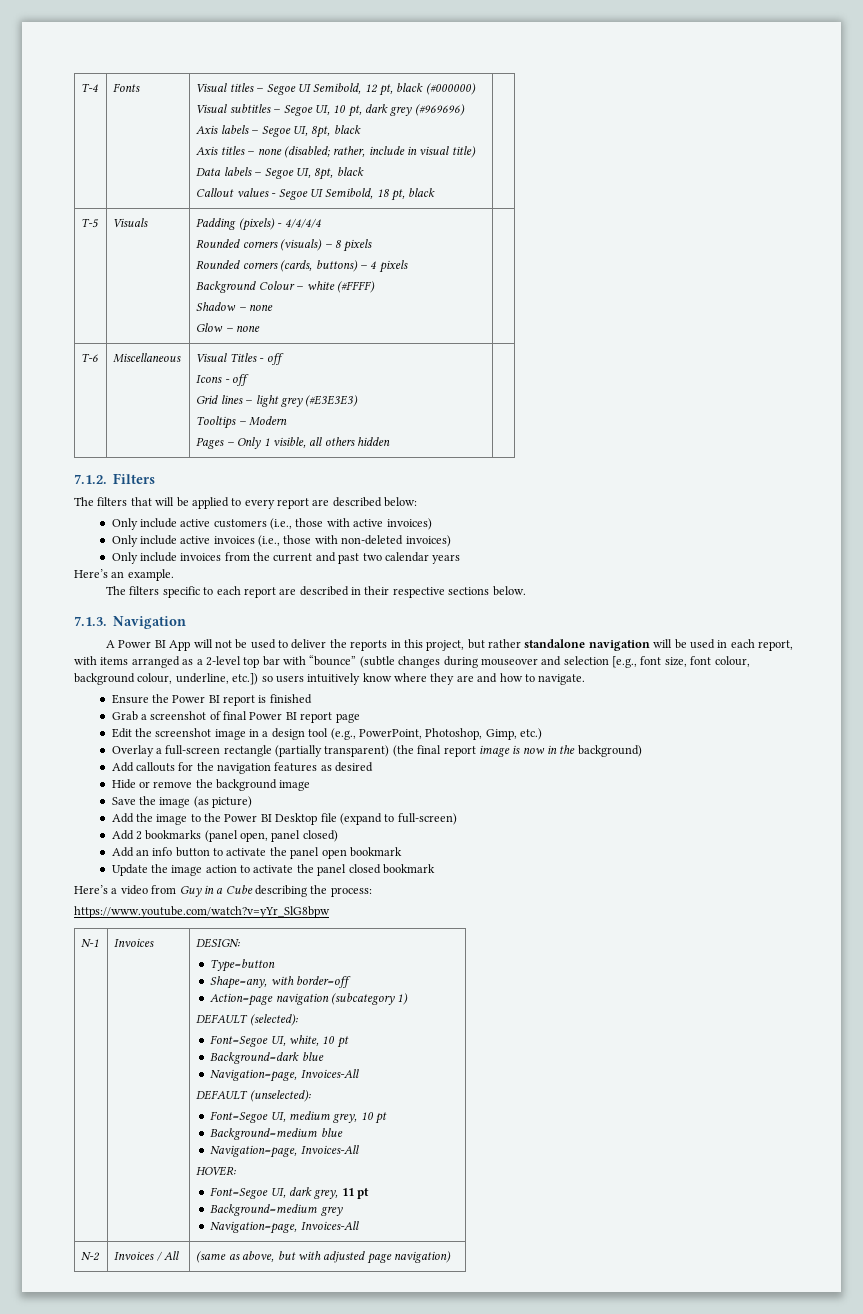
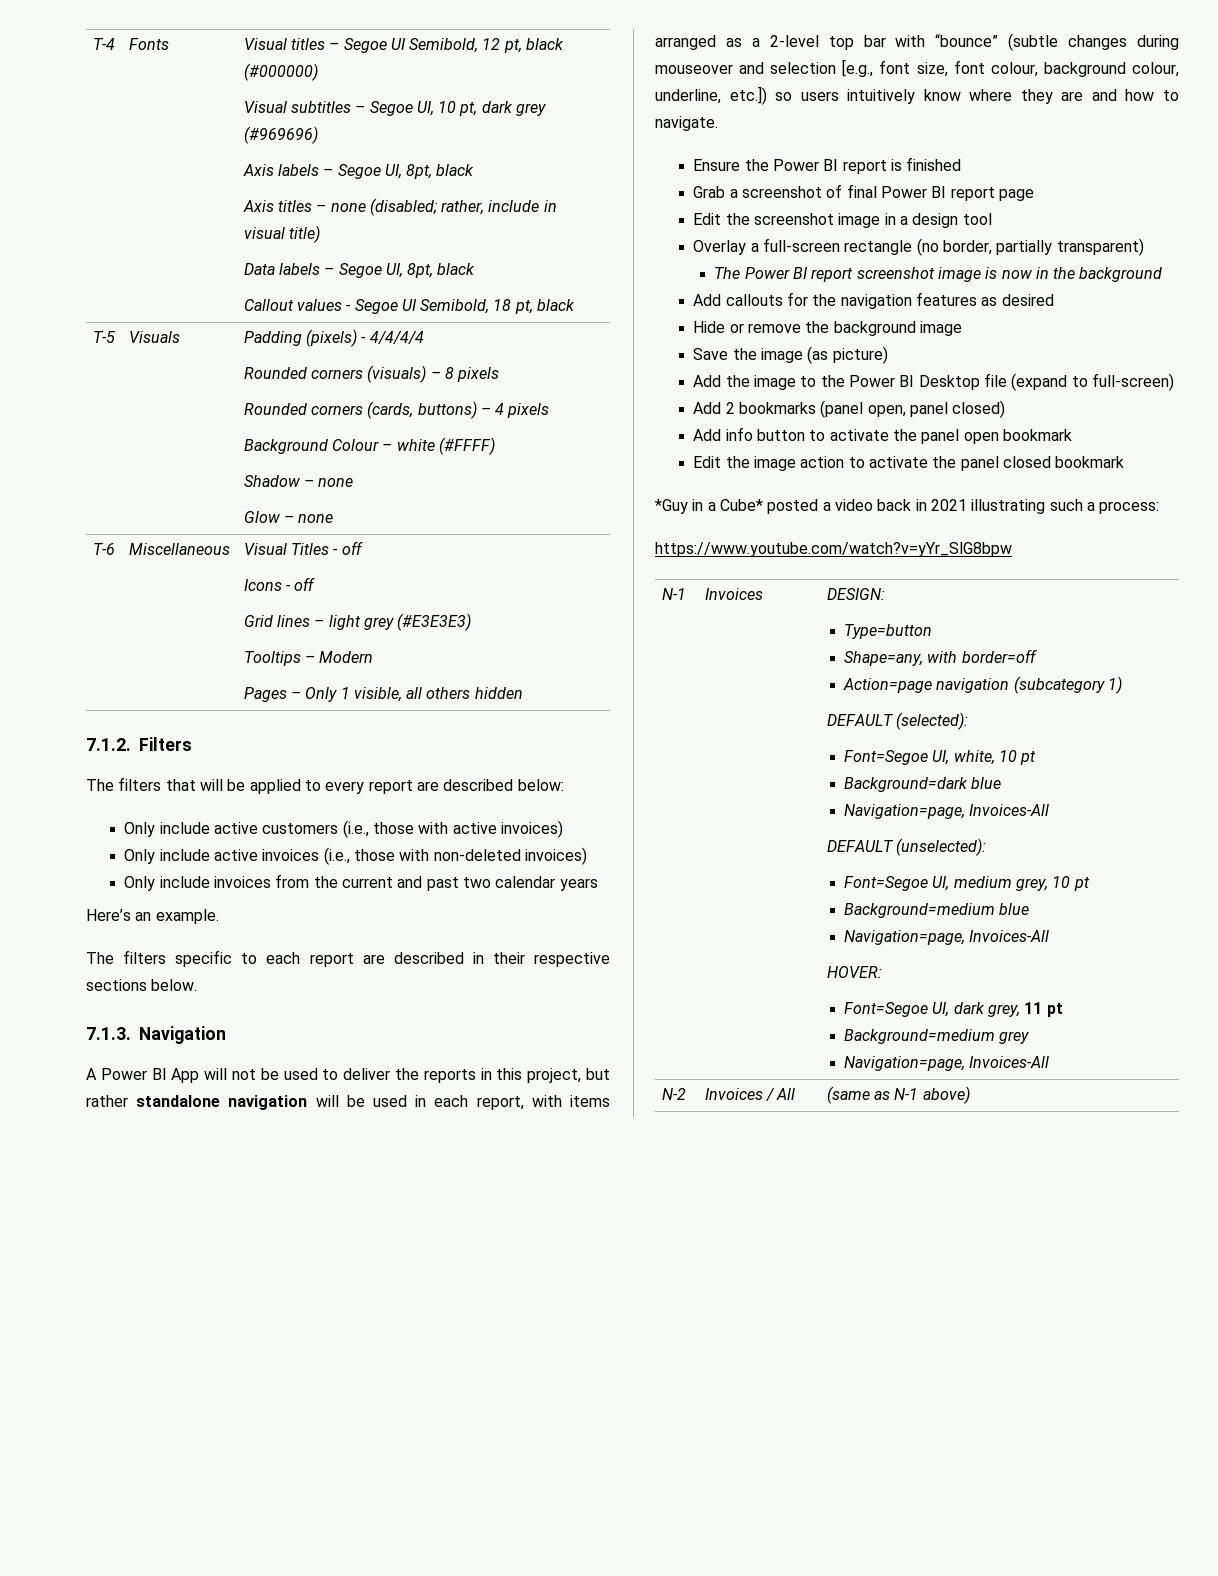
- Edit the screenshot image in a design tool (e.g., PowerPoint, Photoshop, Gimp, etc.)
+ Edit the screenshot image in a design tool
- Overlay a full-screen rectangle (partially transparent) (the final report image is now in the background)
+ Overlay a full-screen rectangle (no border, partially transparent)
+ The Power BI report screenshot image is now in the background
- Add an info button to activate the panel open bookmark
+ Add info button to activate the panel open bookmark
- Update the image action to activate the panel closed bookmark
+ Edit the image action to activate the panel closed bookmark
- Here’s a video from Guy in a Cube describing the process:
+ *Guy in a Cube* posted a video back in 2021 illustrating such a process:
- N-2 | Invoices / All | (same as above, but with adjusted page navigation)
+ N-2 | Invoices / All | (same as N-1 above)

